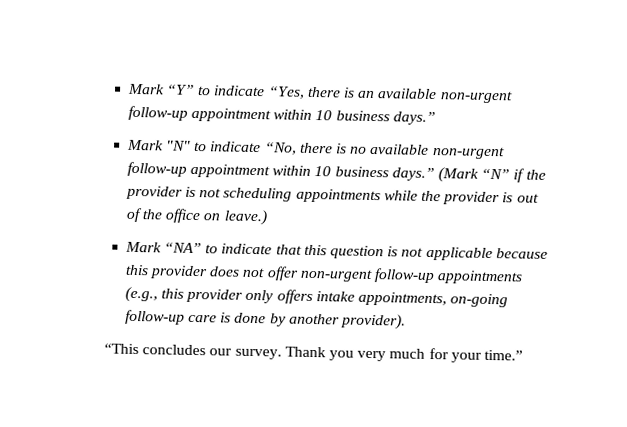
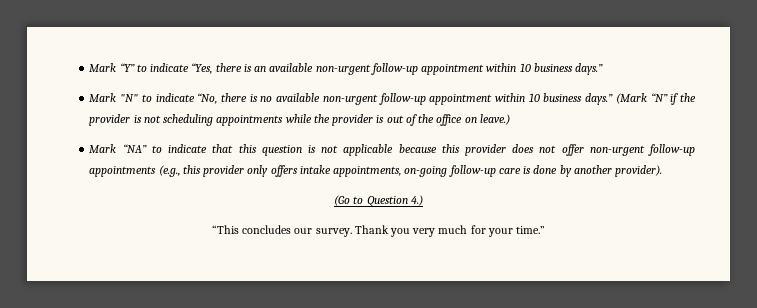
+ (Go to Question 4.)

